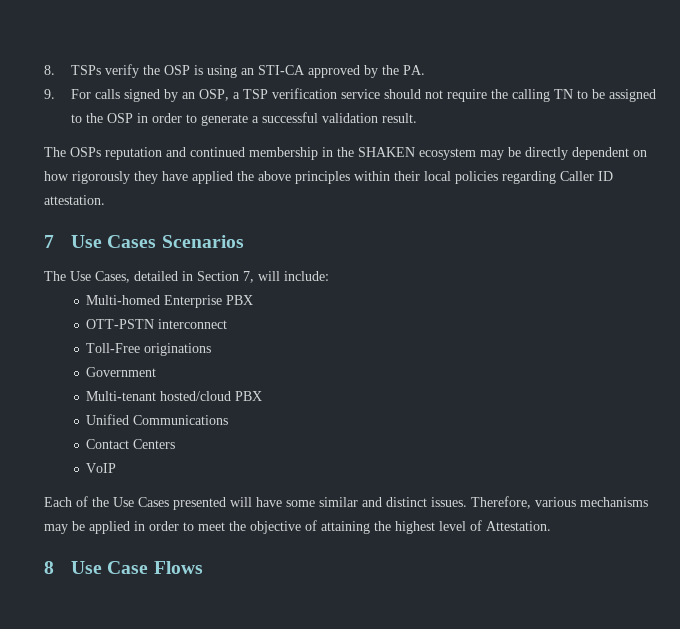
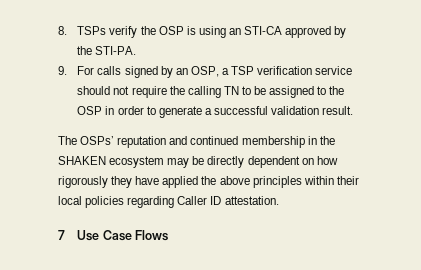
- 8. TSPs verify the OSP is using an STI-CA approved by the PA.
+ 8. TSPs verify the OSP is using an STI-CA approved by the STI-PA.
- The OSPs reputation and continued membership in the SHAKEN ecosystem may be directly dependent on how rigorously they have applied the above principles within their local policies regarding Caller ID attestation.
+ The OSPs’ reputation and continued membership in the SHAKEN ecosystem may be directly dependent on how rigorously they have applied the above principles within their local policies regarding Caller ID attestation.
- 7 Use Cases Scenarios
- The Use Cases, detailed in Section 7, will include:
- Multi-homed Enterprise PBX
- OTT-PSTN interconnect
- Toll-Free originations
- Government
- Multi-tenant hosted/cloud PBX
- Unified Communications
- Contact Centers
- VoIP
- Each of the Use Cases presented will have some similar and distinct issues. Therefore, various mechanisms may be applied in order to meet the objective of attaining the highest level of Attestation.
- 8 Use Case Flows
+ 7 Use Case Flows

